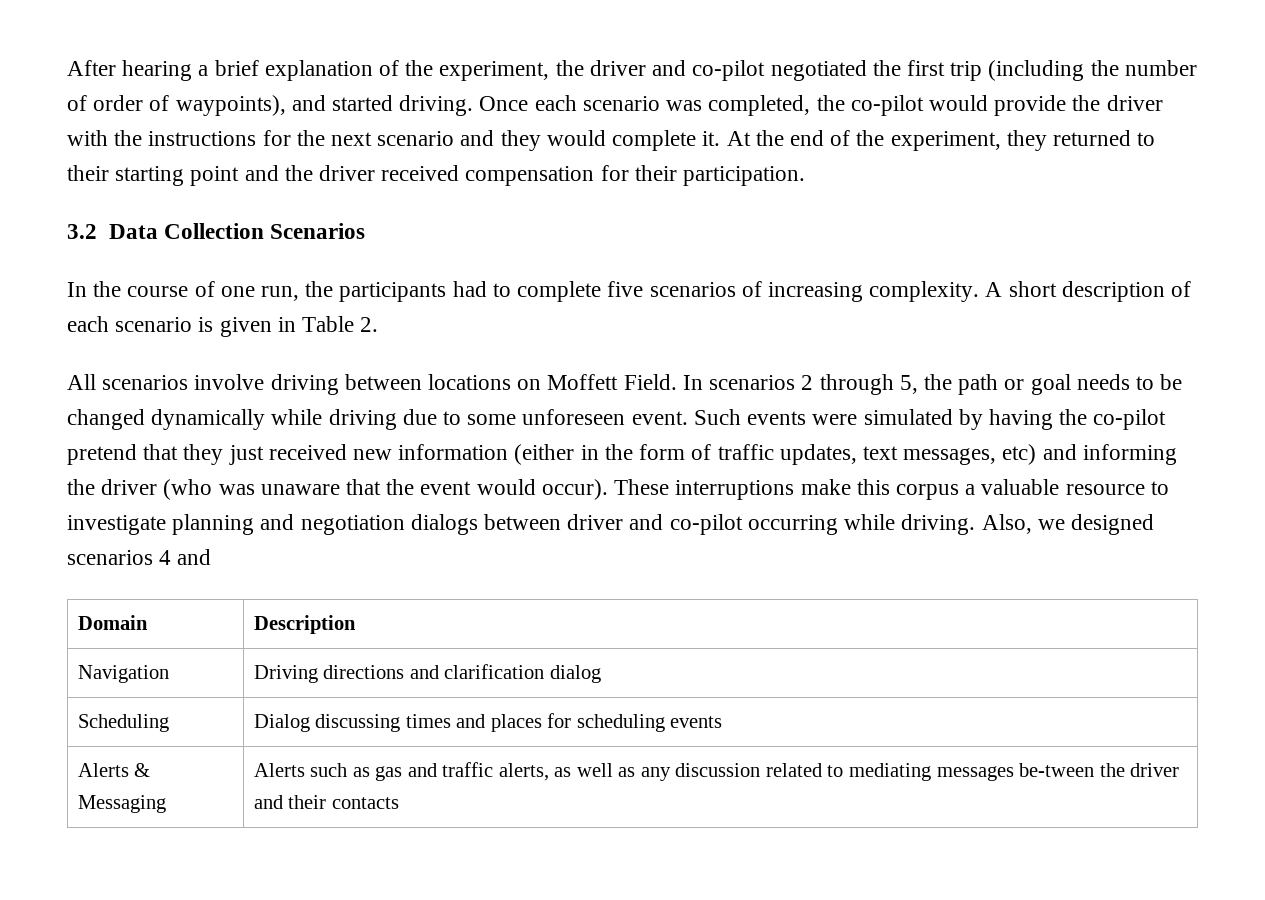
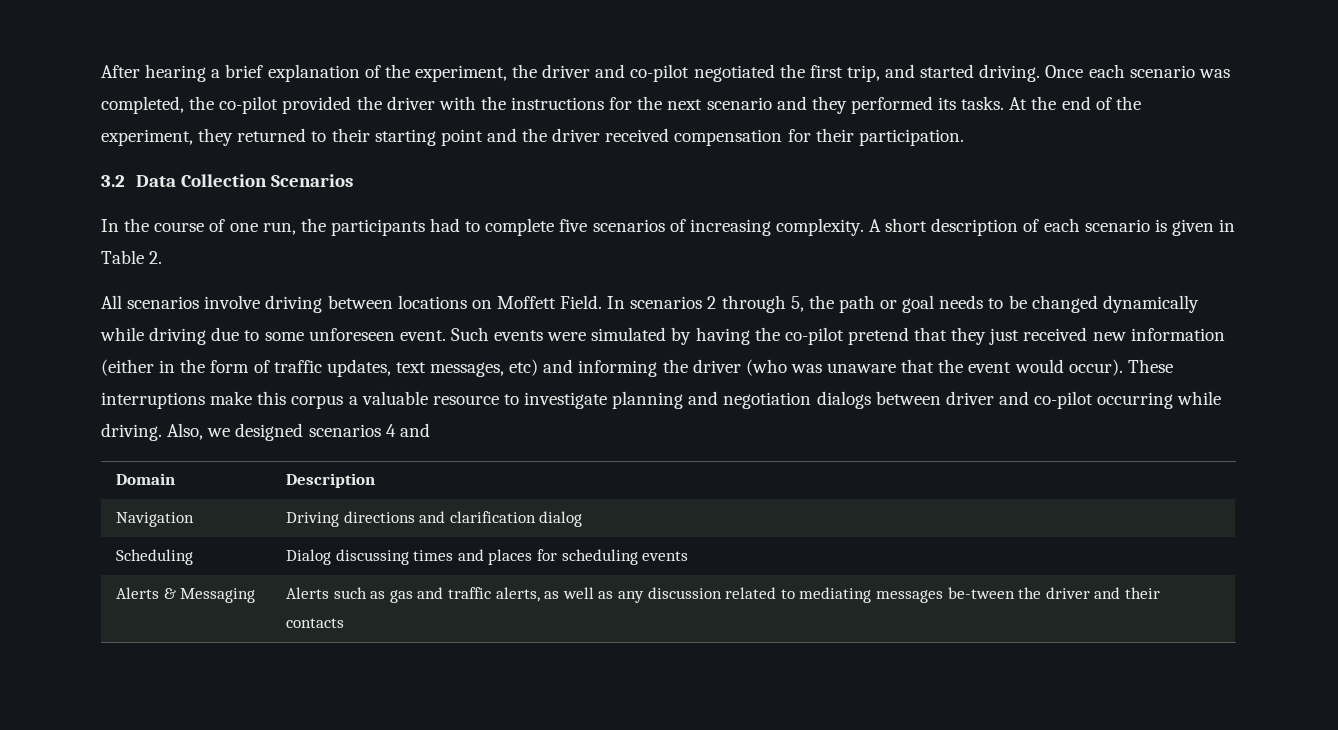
- After hearing a brief explanation of the experiment, the driver and co-pilot negotiated the first trip (including the number of order of waypoints), and started driving.
+ After hearing a brief explanation of the experiment, the driver and co-pilot negotiated the first trip, and started driving.
- Once each scenario was completed, the co-pilot would provide the driver with the instructions for the next scenario and they would complete it.
+ Once each scenario was completed, the co-pilot provided the driver with the instructions for the next scenario and they performed its tasks.

